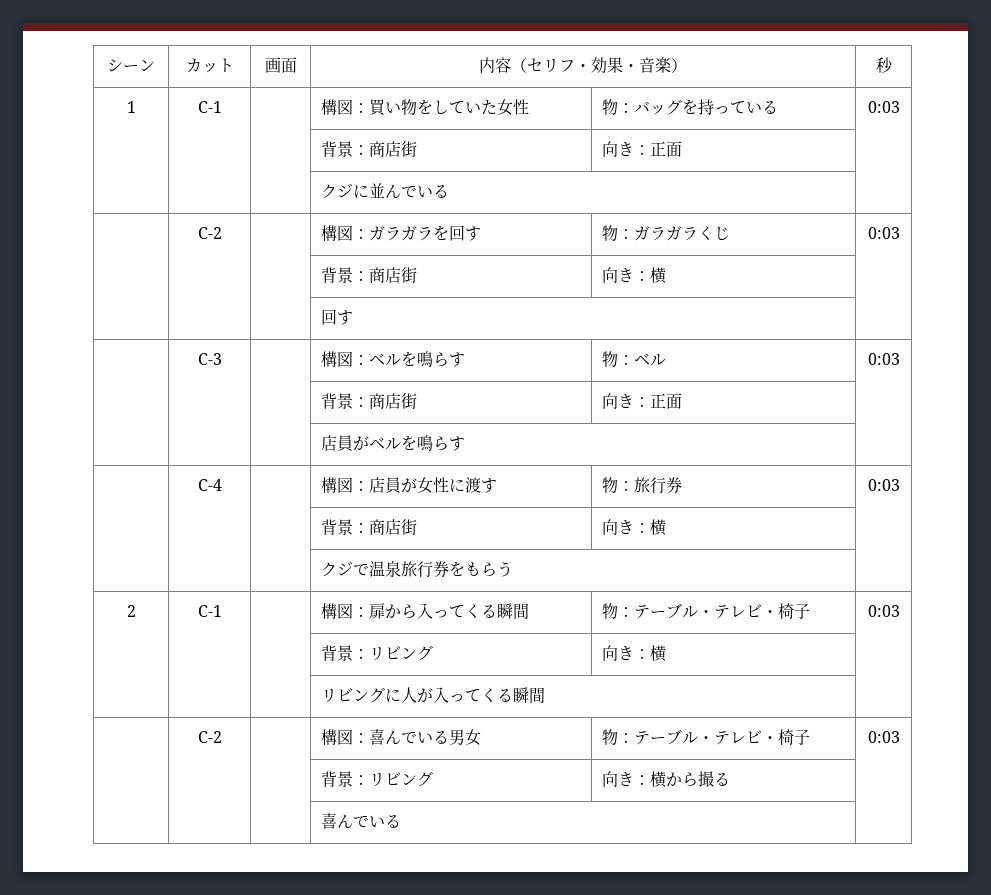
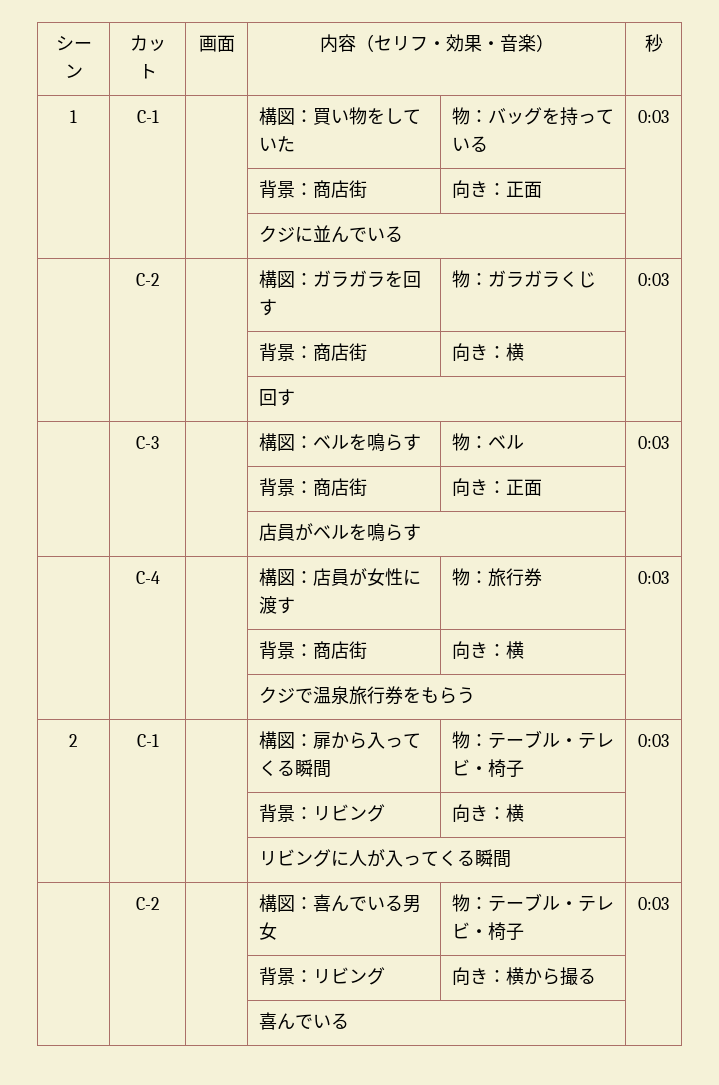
- 1 | C-1 | | 構図：買い物をしていた女性 | 物：バッグを持っている | 0:03
+ 1 | C-1 | | 構図：買い物をしていた | 物：バッグを持っている | 0:03

